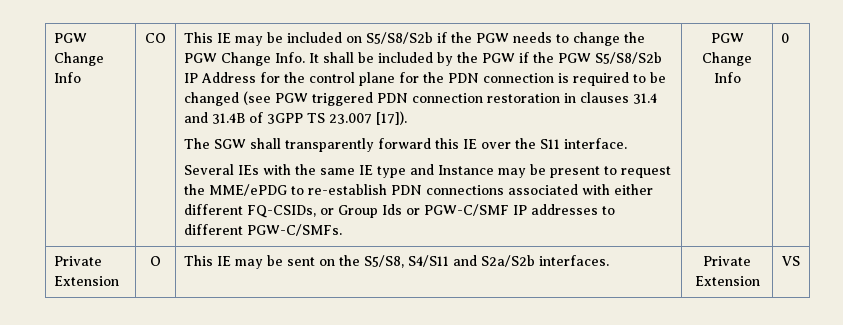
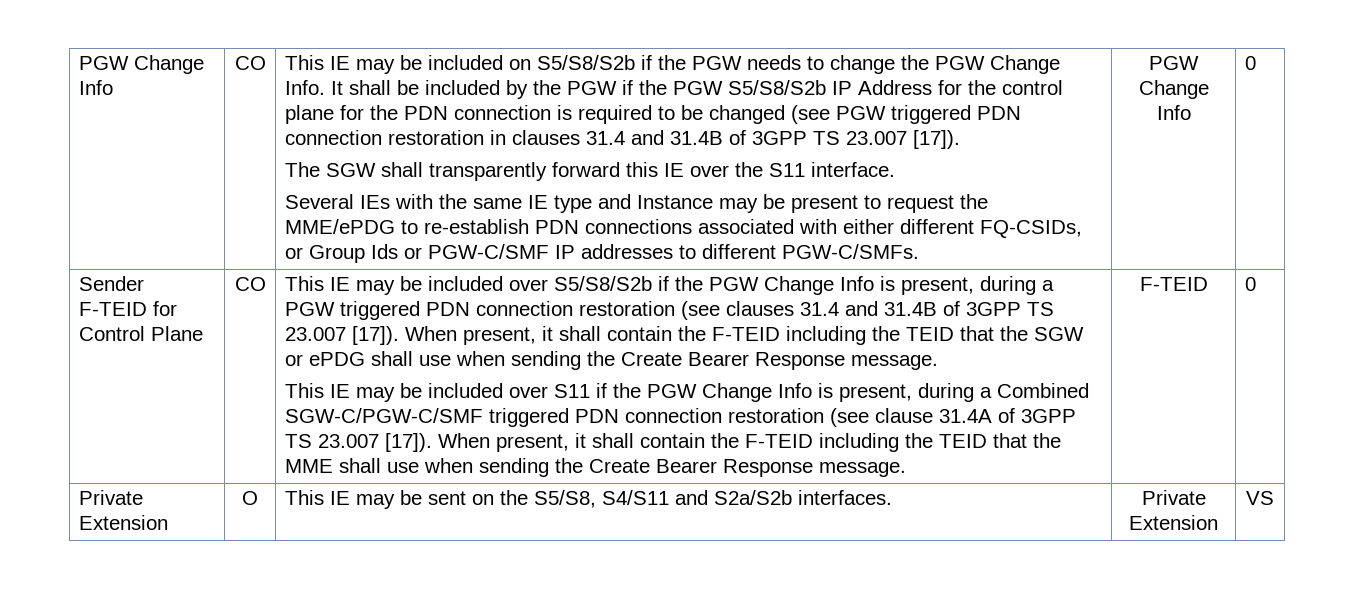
+ Sender F-TEID for Control Plane | CO | This IE may be included over S5/S8/S2b if the PGW Change Info is present, during a PGW triggered PDN connection restoration (see clauses 31.4 and 31.4B of 3GPP TS 23.007 [17]). When present, it shall contain the F-TEID including the TEID that the SGW or ePDG shall use when sending the Create Bearer Response message.
+ This IE may be included over S11 if the PGW Change Info is present, during a Combined SGW-C/PGW-C/SMF triggered PDN connection restoration (see clause 31.4A of 3GPP TS 23.007 [17]). When present, it shall contain the F-TEID including the TEID that the MME shall use when sending the Create Bearer Response message. | F-TEID | 0

